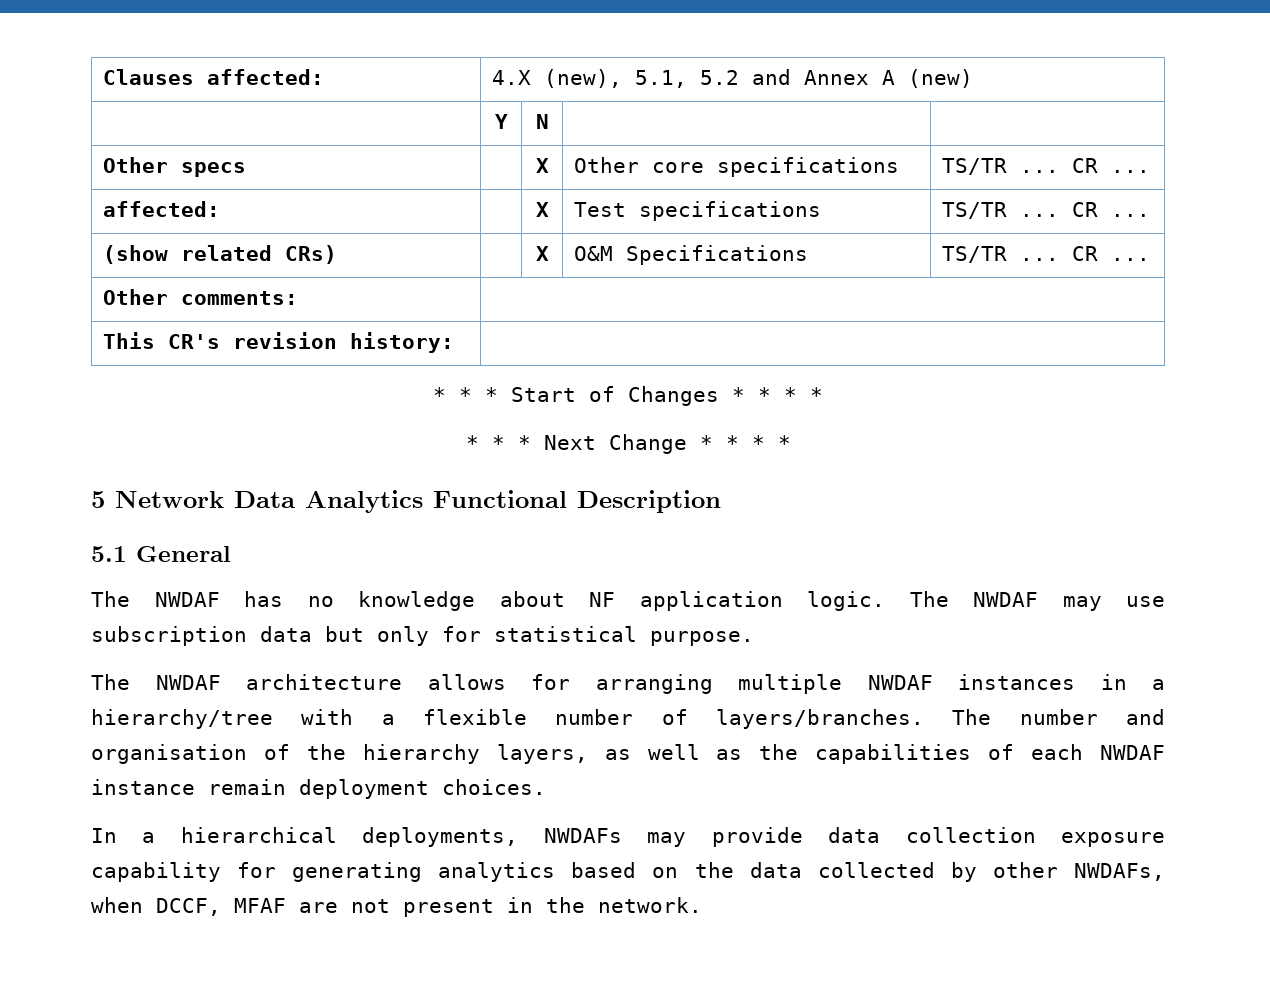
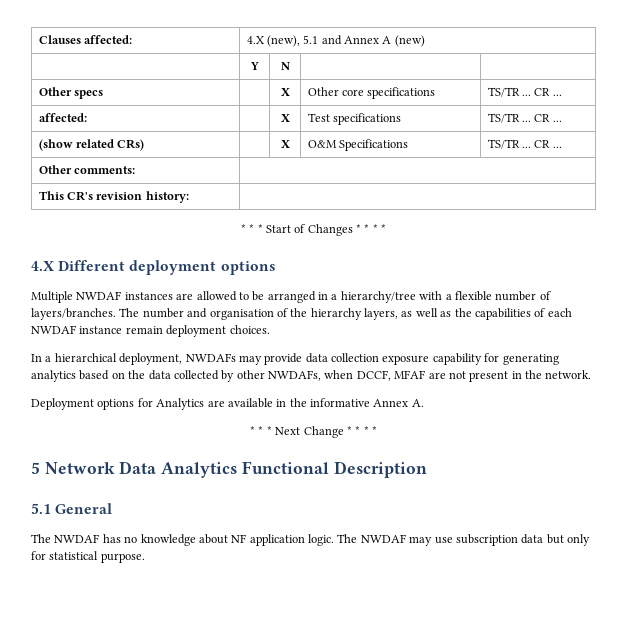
- Clauses affected: | 4.X (new), 5.1, 5.2 and Annex A (new)
+ Clauses affected: | 4.X (new), 5.1 and Annex A (new)
+ 4.X Different deployment options
+ Multiple NWDAF instances are allowed to be arranged in a hierarchy/tree with a flexible number of layers/branches. The number and organisation of the hierarchy layers, as well as the capabilities of each NWDAF instance remain deployment choices.
+ In a hierarchical deployment, NWDAFs may provide data collection exposure capability for generating analytics based on the data collected by other NWDAFs, when DCCF, MFAF are not present in the network.
+ Deployment options for Analytics are available in the informative Annex A.
- The NWDAF architecture allows for arranging multiple NWDAF instances in a hierarchy/tree with a flexible number of layers/branches. The number and organisation of the hierarchy layers, as well as the capabilities of each NWDAF instance remain deployment choices.
- In a hierarchical deployments, NWDAFs may provide data collection exposure capability for generating analytics based on the data collected by other NWDAFs, when DCCF, MFAF are not present in the network.

